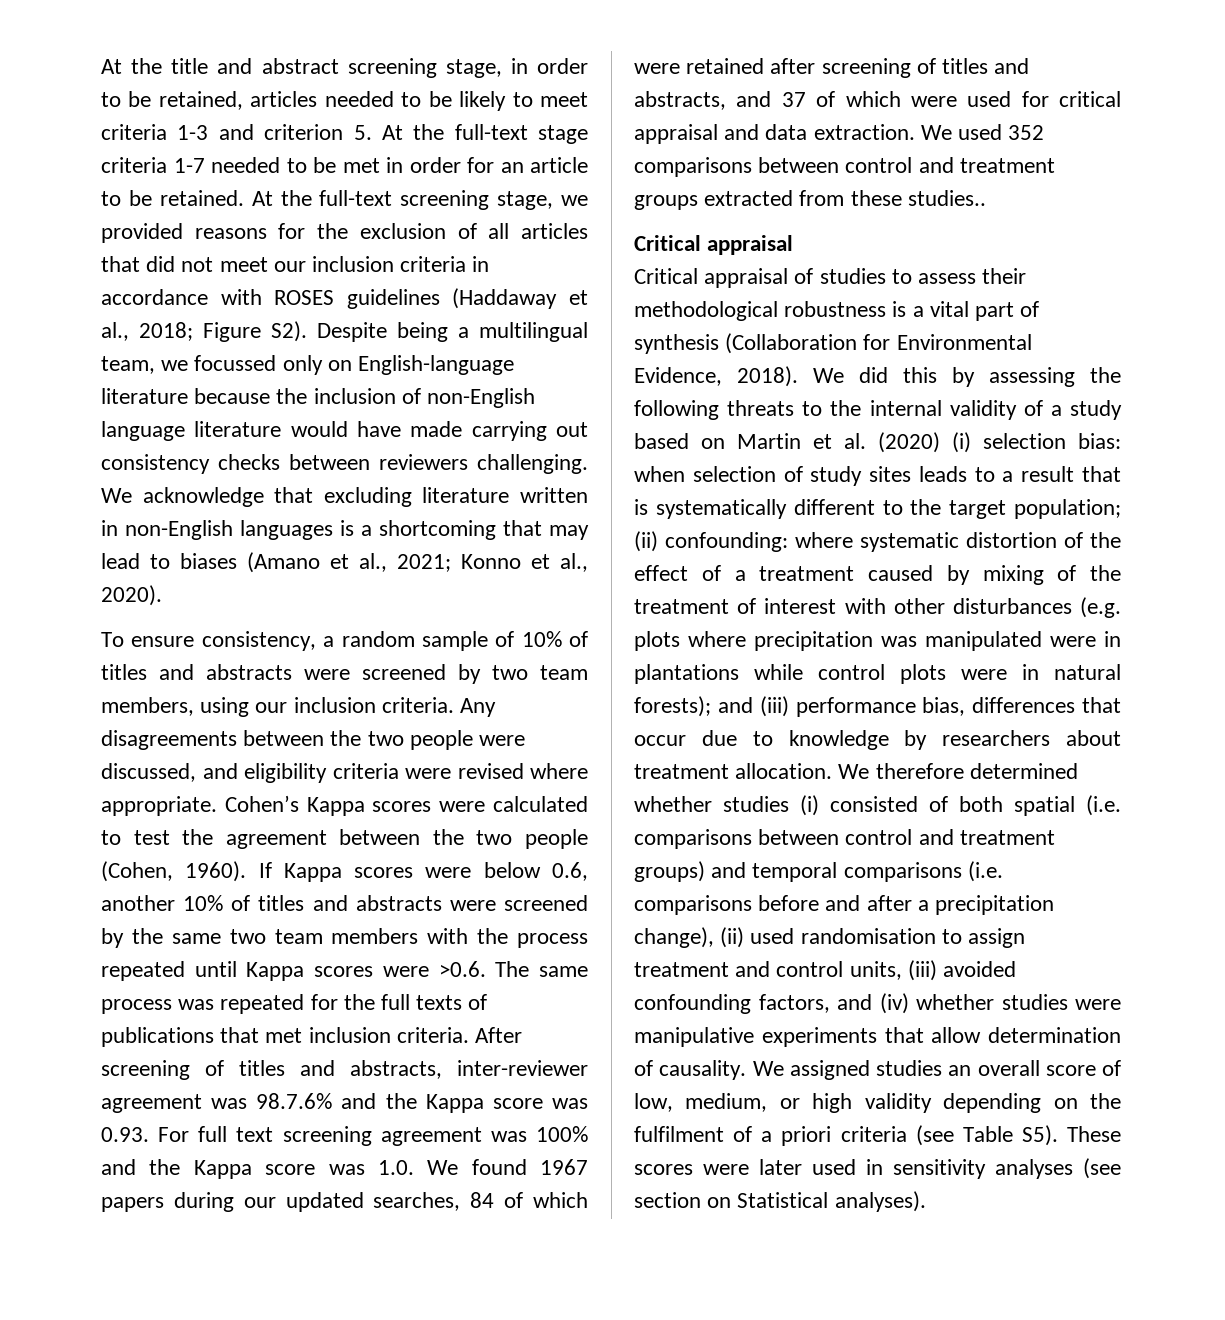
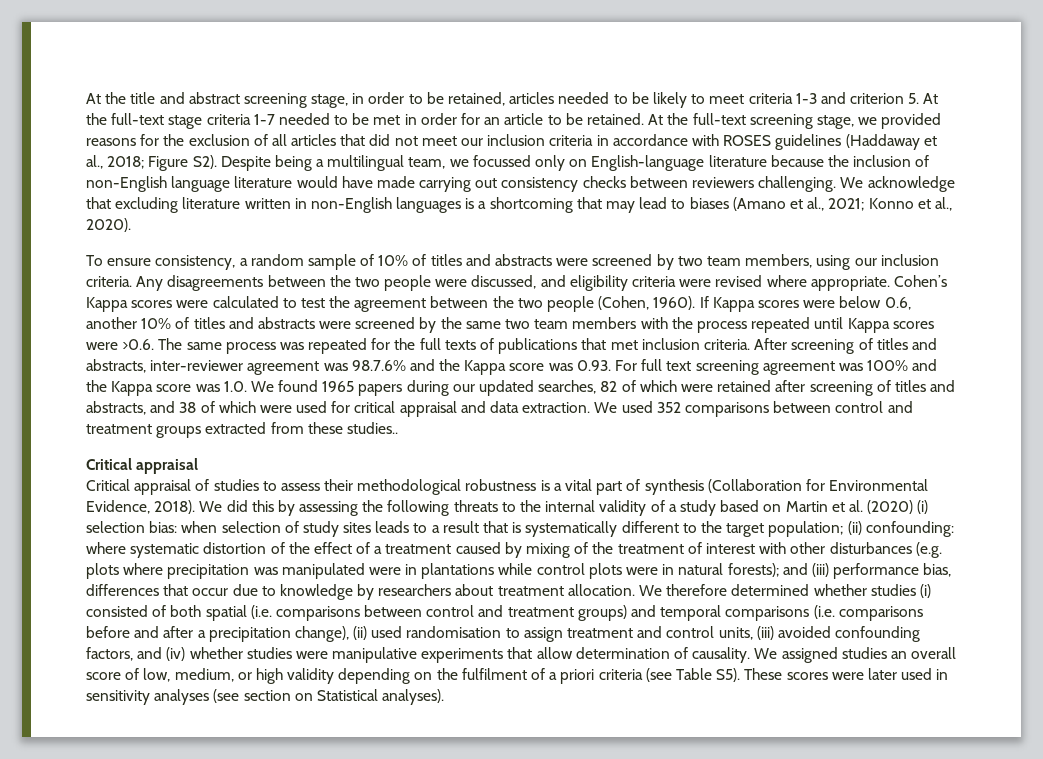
- After screening of titles and abstracts, inter-reviewer agreement was 98.7.6% and the Kappa score was 0.93. For full text screening agreement was 100% and the Kappa score was 1.0. We found 1967 papers during our updated searches, 84 of which were retained after screening of titles and abstracts, and 37 of which were used for critical appraisal and data extraction.
+ After screening of titles and abstracts, inter-reviewer agreement was 98.7.6% and the Kappa score was 0.93. For full text screening agreement was 100% and the Kappa score was 1.0. We found 1965 papers during our updated searches, 82 of which were retained after screening of titles and abstracts, and 38 of which were used for critical appraisal and data extraction.

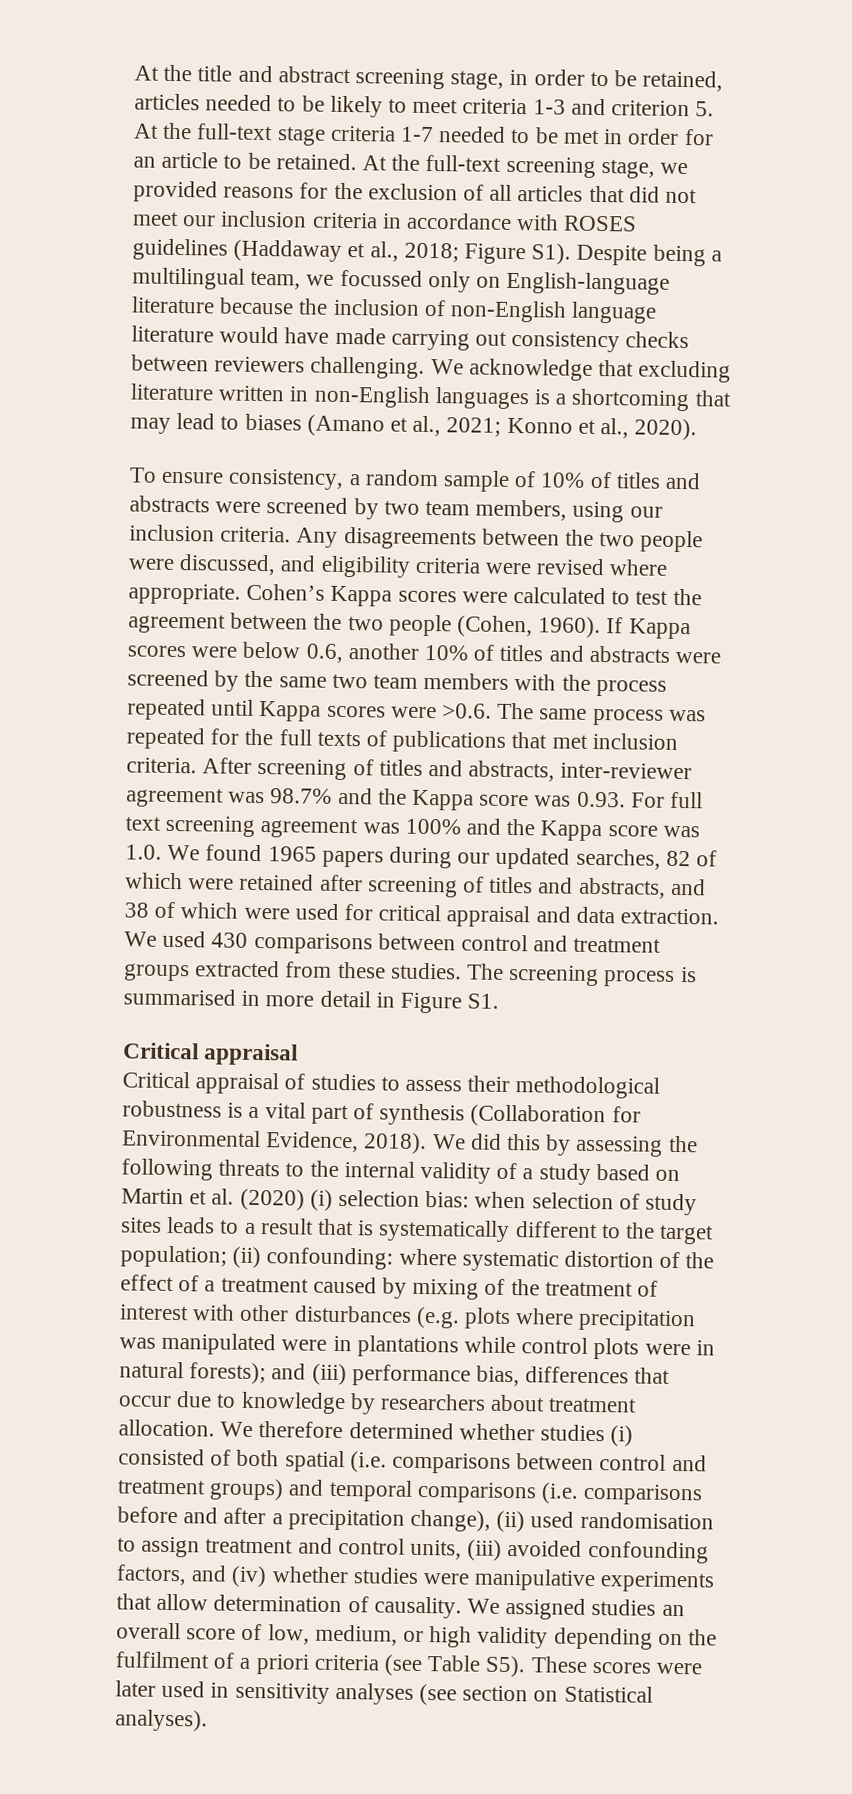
- At the full-text screening stage, we provided reasons for the exclusion of all articles that did not meet our inclusion criteria in accordance with ROSES guidelines (Haddaway et al., 2018; Figure S2). Despite being a multilingual team, we focussed only on English-language literature because the inclusion of non-English language literature would have made carrying out consistency checks between reviewers challenging.
+ At the full-text screening stage, we provided reasons for the exclusion of all articles that did not meet our inclusion criteria in accordance with ROSES guidelines (Haddaway et al., 2018; Figure S1). Despite being a multilingual team, we focussed only on English-language literature because the inclusion of non-English language literature would have made carrying out consistency checks between reviewers challenging.
- After screening of titles and abstracts, inter-reviewer agreement was 98.7.6% and the Kappa score was 0.93. For full text screening agreement was 100% and the Kappa score was 1.0. We found 1965 papers during our updated searches, 82 of which were retained after screening of titles and abstracts, and 38 of which were used for critical appraisal and data extraction.
+ After screening of titles and abstracts, inter-reviewer agreement was 98.7% and the Kappa score was 0.93. For full text screening agreement was 100% and the Kappa score was 1.0. We found 1965 papers during our updated searches, 82 of which were retained after screening of titles and abstracts, and 38 of which were used for critical appraisal and data extraction.
- We used 352 comparisons between control and treatment groups extracted from these studies..
+ We used 430 comparisons between control and treatment groups extracted from these studies. The screening process is summarised in more detail in Figure S1.

